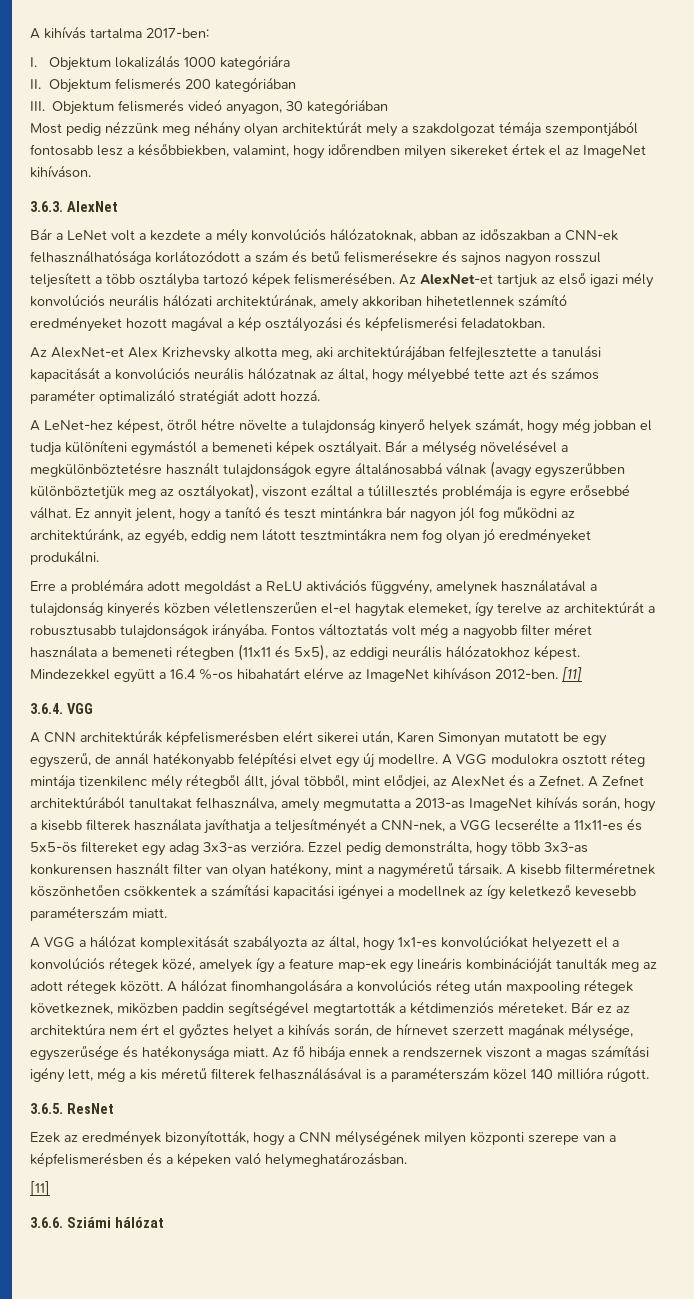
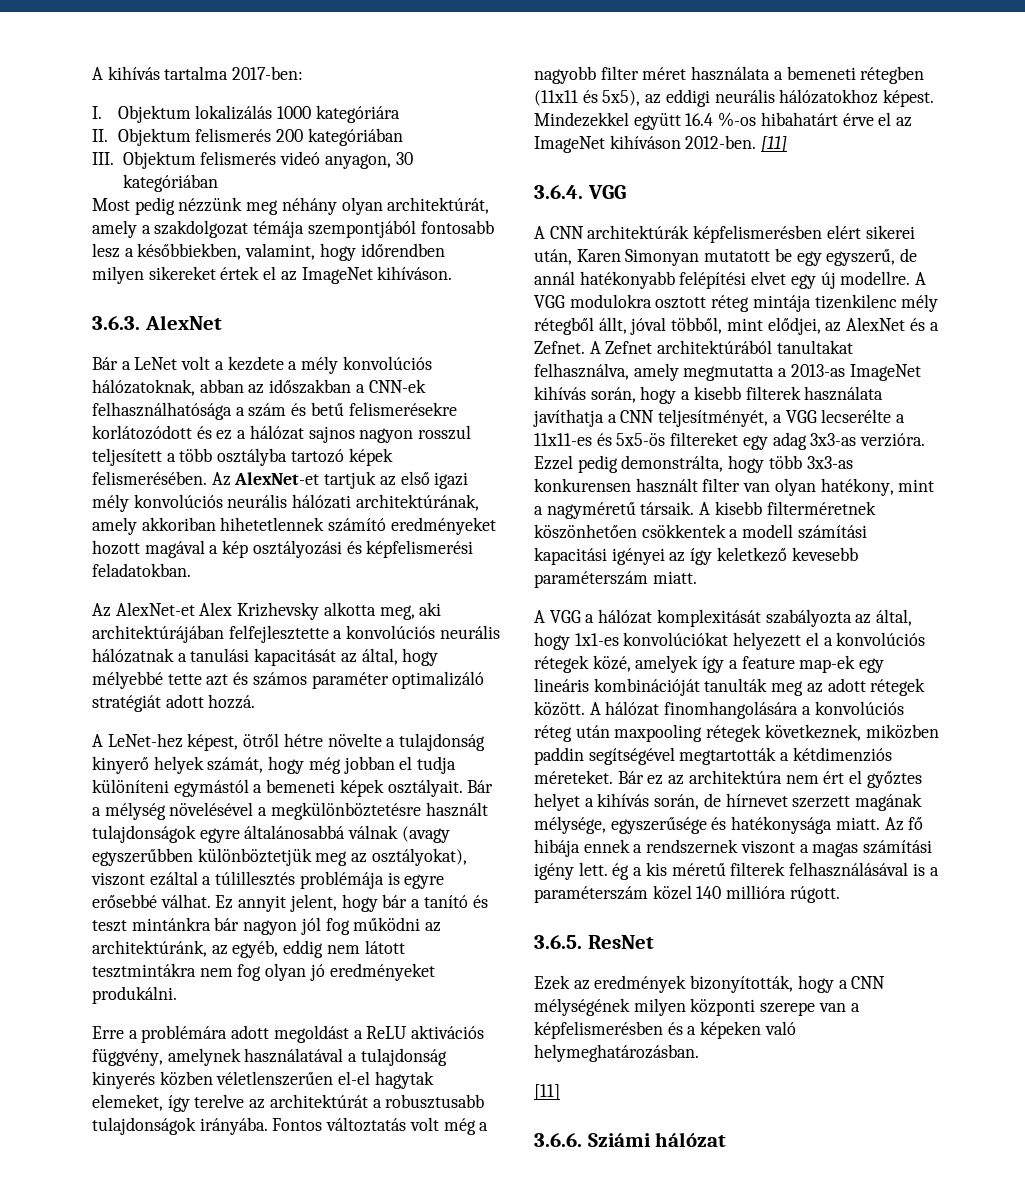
- Most pedig nézzünk meg néhány olyan architektúrát mely a szakdolgozat témája szempontjából fontosabb lesz a későbbiekben, valamint, hogy időrendben milyen sikereket értek el az ImageNet kihíváson.
+ Most pedig nézzünk meg néhány olyan architektúrát, amely a szakdolgozat témája szempontjából fontosabb lesz a későbbiekben, valamint, hogy időrendben milyen sikereket értek el az ImageNet kihíváson.
- Bár a LeNet volt a kezdete a mély konvolúciós hálózatoknak, abban az időszakban a CNN-ek felhasználhatósága korlátozódott a szám és betű felismerésekre és sajnos nagyon rosszul teljesített a több osztályba tartozó képek felismerésében.
+ Bár a LeNet volt a kezdete a mély konvolúciós hálózatoknak, abban az időszakban a CNN-ek felhasználhatósága a szám és betű felismerésekre korlátozódott és ez a hálózat sajnos nagyon rosszul teljesített a több osztályba tartozó képek felismerésében.
- Az AlexNet-et Alex Krizhevsky alkotta meg, aki architektúrájában felfejlesztette a tanulási kapacitását a konvolúciós neurális hálózatnak az által, hogy mélyebbé tette azt és számos paraméter optimalizáló stratégiát adott hozzá.
+ Az AlexNet-et Alex Krizhevsky alkotta meg, aki architektúrájában felfejlesztette a konvolúciós neurális hálózatnak a tanulási kapacitását az által, hogy mélyebbé tette azt és számos paraméter optimalizáló stratégiát adott hozzá.
- Ez annyit jelent, hogy a tanító és teszt mintánkra bár nagyon jól fog működni az architektúránk, az egyéb, eddig nem látott tesztmintákra nem fog olyan jó eredményeket produkálni.
+ Ez annyit jelent, hogy bár a tanító és teszt mintánkra bár nagyon jól fog működni az architektúránk, az egyéb, eddig nem látott tesztmintákra nem fog olyan jó eredményeket produkálni.
- Mindezekkel együtt a 16.4 %-os hibahatárt elérve az ImageNet kihíváson 2012-ben.
+ Mindezekkel együtt 16.4 %-os hibahatárt érve el az ImageNet kihíváson 2012-ben.
- A Zefnet architektúrából tanultakat felhasználva, amely megmutatta a 2013-as ImageNet kihívás során, hogy a kisebb filterek használata javíthatja a teljesítményét a CNN-nek, a VGG lecserélte a 11x11-es és 5x5-ös filtereket egy adag 3x3-as verzióra.
+ A Zefnet architektúrából tanultakat felhasználva, amely megmutatta a 2013-as ImageNet kihívás során, hogy a kisebb filterek használata javíthatja a CNN teljesítményét, a VGG lecserélte a 11x11-es és 5x5-ös filtereket egy adag 3x3-as verzióra.
- A kisebb filterméretnek köszönhetően csökkentek a számítási kapacitási igényei a modellnek az így keletkező kevesebb paraméterszám miatt.
+ A kisebb filterméretnek köszönhetően csökkentek a modell számítási kapacitási igényei az így keletkező kevesebb paraméterszám miatt.
- Az fő hibája ennek a rendszernek viszont a magas számítási igény lett, még a kis méretű filterek felhasználásával is a paraméterszám közel 140 millióra rúgott.
+ Az fő hibája ennek a rendszernek viszont a magas számítási igény lett. ég a kis méretű filterek felhasználásával is a paraméterszám közel 140 millióra rúgott.

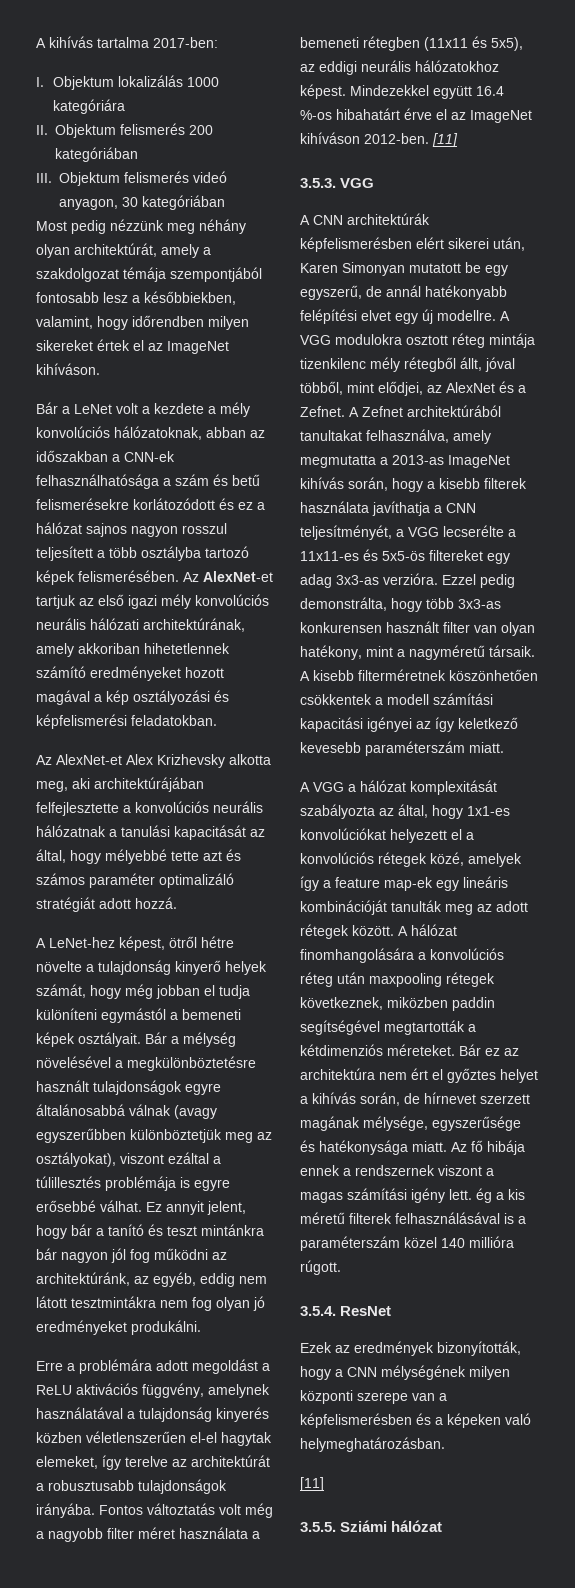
- 3.6.3. AlexNet
- 3.6.4. VGG
+ 3.5.3. VGG
- 3.6.5. ResNet
+ 3.5.4. ResNet
- 3.6.6. Sziámi hálózat
+ 3.5.5. Sziámi hálózat

